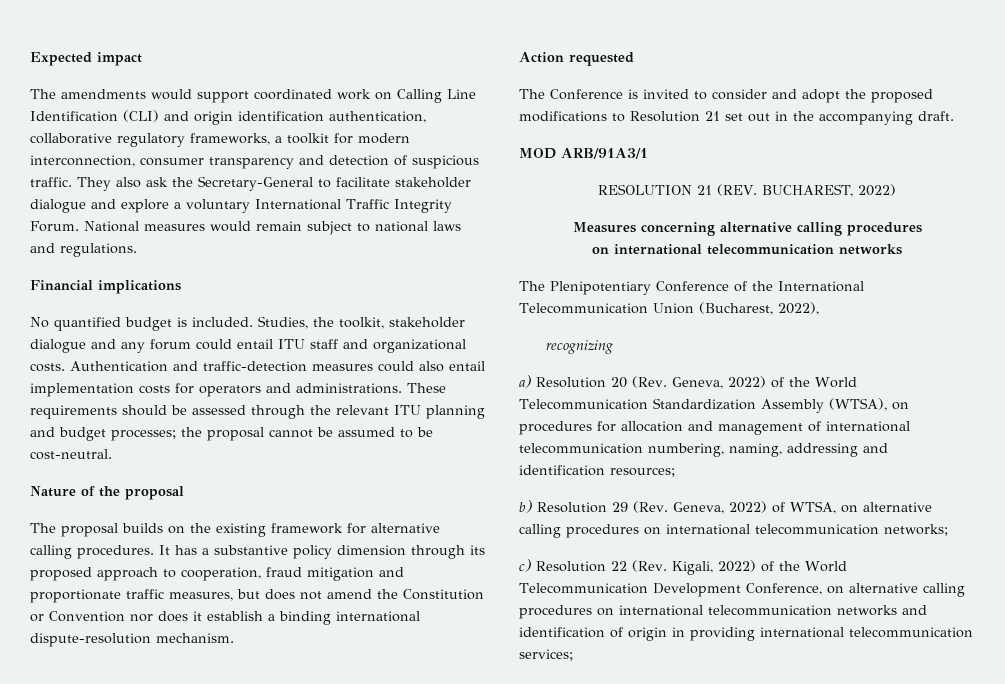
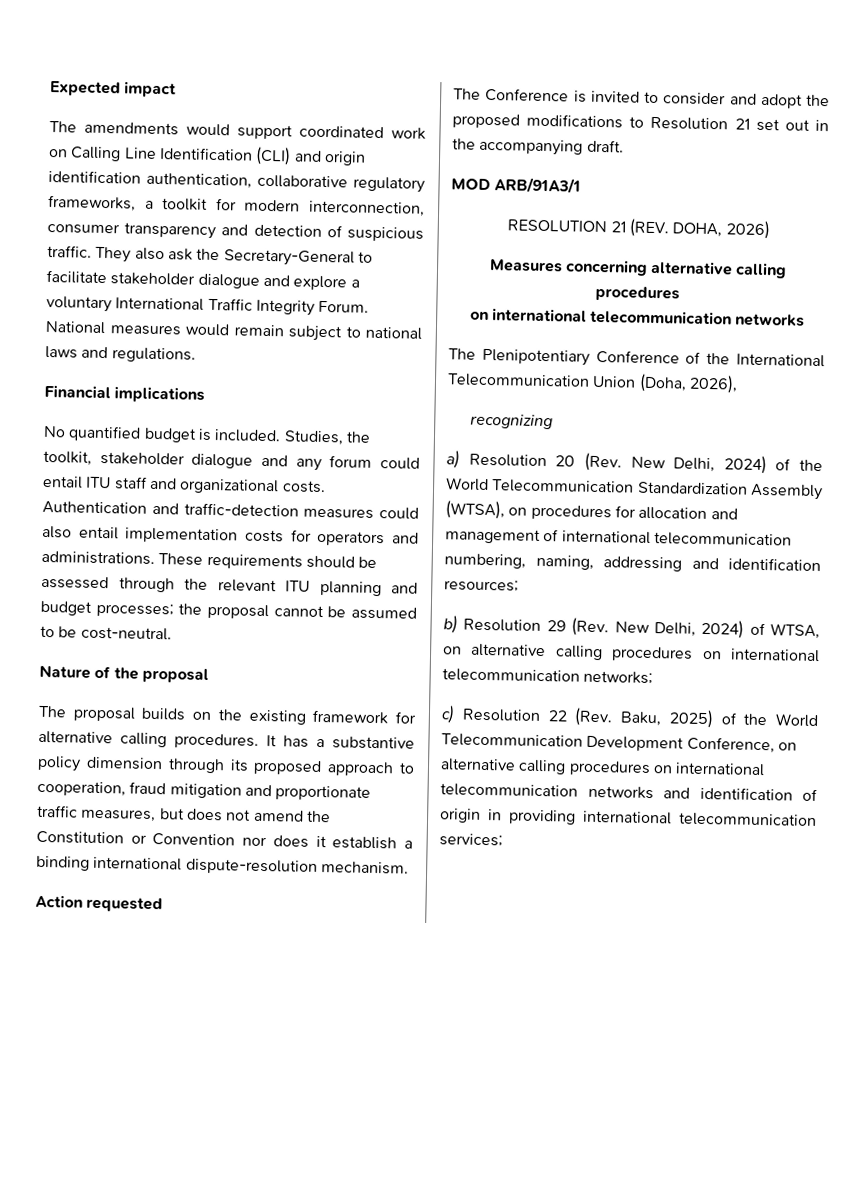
- RESOLUTION 21 (REV. BUCHAREST, 2022)
+ RESOLUTION 21 (REV. DOHA, 2026)
- The Plenipotentiary Conference of the International Telecommunication Union (Bucharest, 2022),
+ The Plenipotentiary Conference of the International Telecommunication Union (Doha, 2026),
- a) Resolution 20 (Rev. Geneva, 2022) of the World Telecommunication Standardization Assembly (WTSA), on procedures for allocation and management of international telecommunication numbering, naming, addressing and identification resources;
+ a) Resolution 20 (Rev. New Delhi, 2024) of the World Telecommunication Standardization Assembly (WTSA), on procedures for allocation and management of international telecommunication numbering, naming, addressing and identification resources;
- b) Resolution 29 (Rev. Geneva, 2022) of WTSA, on alternative calling procedures on international telecommunication networks;
+ b) Resolution 29 (Rev. New Delhi, 2024) of WTSA, on alternative calling procedures on international telecommunication networks;
- c) Resolution 22 (Rev. Kigali, 2022) of the World Telecommunication Development Conference, on alternative calling procedures on international telecommunication networks and identification of origin in providing international telecommunication services;
+ c) Resolution 22 (Rev. Baku, 2025) of the World Telecommunication Development Conference, on alternative calling procedures on international telecommunication networks and identification of origin in providing international telecommunication services;

